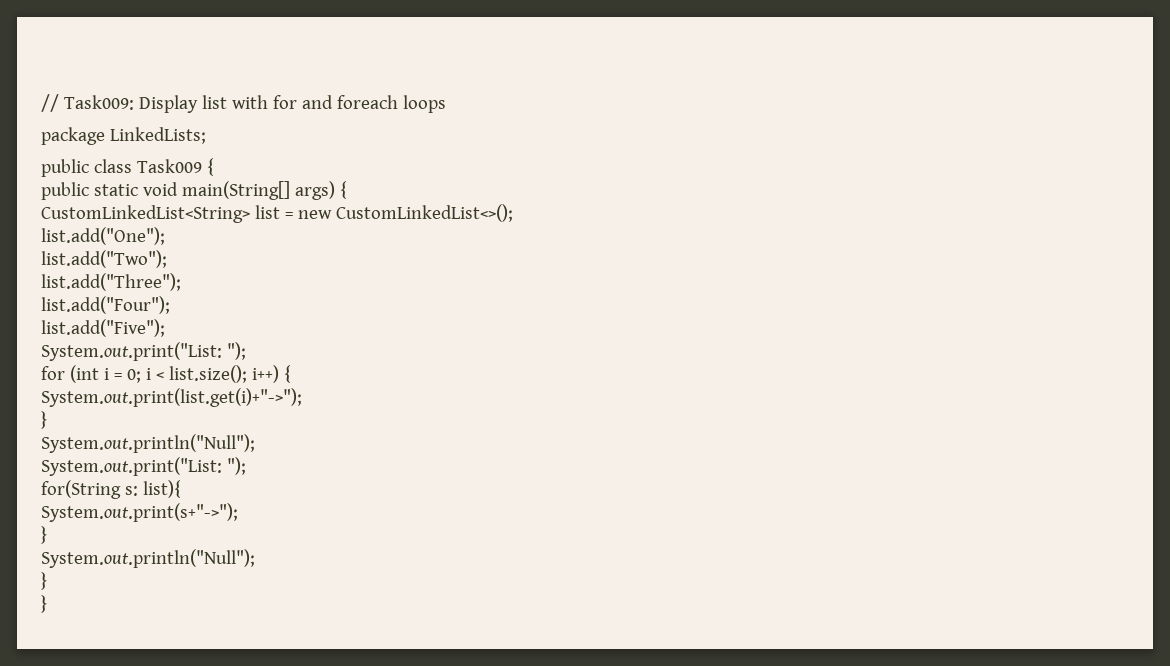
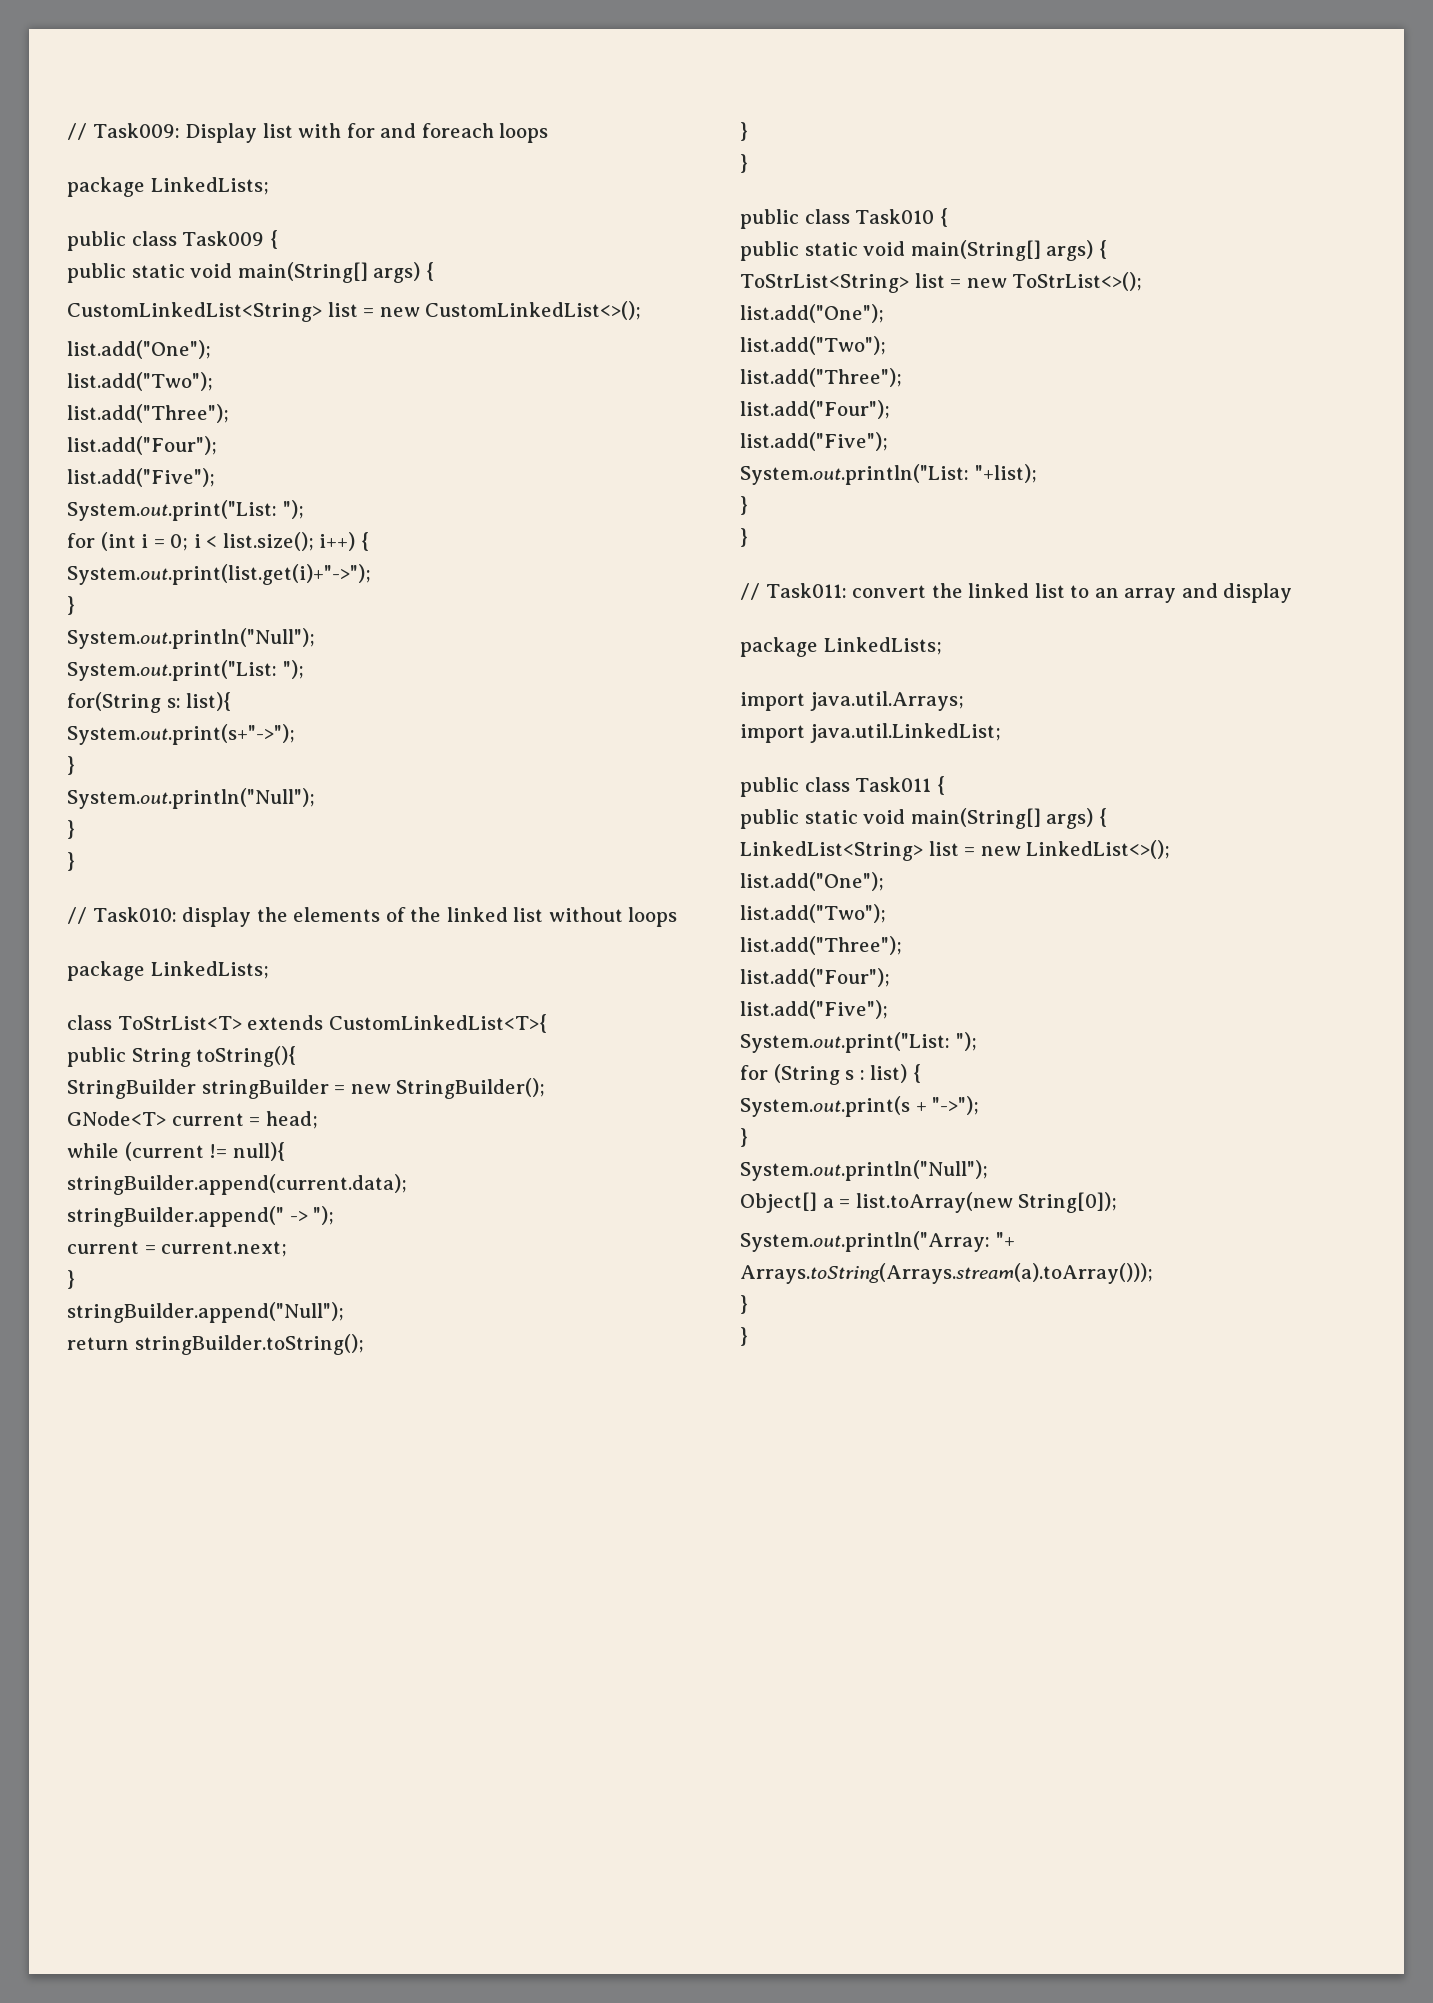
+ // Task010: display the elements of the linked list without loops
+ package LinkedLists;
+ class ToStrList<T> extends CustomLinkedList<T>{
+ public String toString(){
+ StringBuilder stringBuilder = new StringBuilder();
+ GNode<T> current = head;
+ while (current != null){
+ stringBuilder.append(current.data);
+ stringBuilder.append(" -> ");
+ current = current.next;
+ }
+ stringBuilder.append("Null");
+ return stringBuilder.toString();
+ }
+ }
+ public class Task010 {
+ public static void main(String[] args) {
+ ToStrList<String> list = new ToStrList<>();
+ list.add("One");
+ list.add("Two");
+ list.add("Three");
+ list.add("Four");
+ list.add("Five");
+ System.out.println("List: "+list);
+ }
+ }
+ // Task011: convert the linked list to an array and display
+ package LinkedLists;
+ import java.util.Arrays;
+ import java.util.LinkedList;
+ public class Task011 {
+ public static void main(String[] args) {
+ LinkedList<String> list = new LinkedList<>();
+ list.add("One");
+ list.add("Two");
+ list.add("Three");
+ list.add("Four");
+ list.add("Five");
+ System.out.print("List: ");
+ for (String s : list) {
+ System.out.print(s + "->");
+ }
+ System.out.println("Null");
+ Object[] a = list.toArray(new String[0]);
+ System.out.println("Array: "+ Arrays.toString(Arrays.stream(a).toArray()));
+ }
+ }

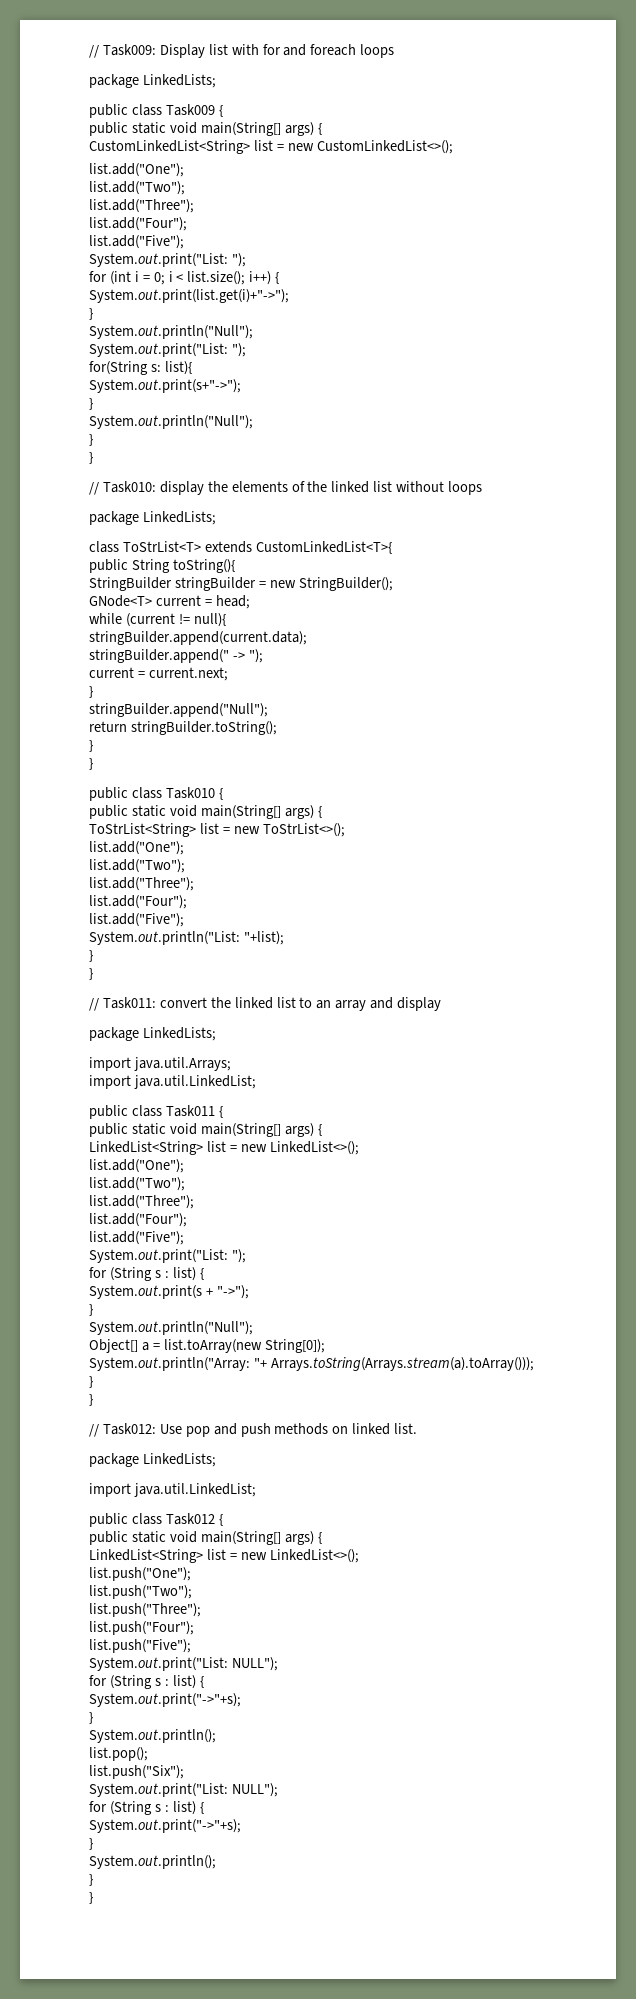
+ // Task012: Use pop and push methods on linked list.
+ package LinkedLists;
+ import java.util.LinkedList;
+ public class Task012 {
+ public static void main(String[] args) {
+ LinkedList<String> list = new LinkedList<>();
+ list.push("One");
+ list.push("Two");
+ list.push("Three");
+ list.push("Four");
+ list.push("Five");
+ System.out.print("List: NULL");
+ for (String s : list) {
+ System.out.print("->"+s);
+ }
+ System.out.println();
+ list.pop();
+ list.push("Six");
+ System.out.print("List: NULL");
+ for (String s : list) {
+ System.out.print("->"+s);
+ }
+ System.out.println();
+ }
+ }

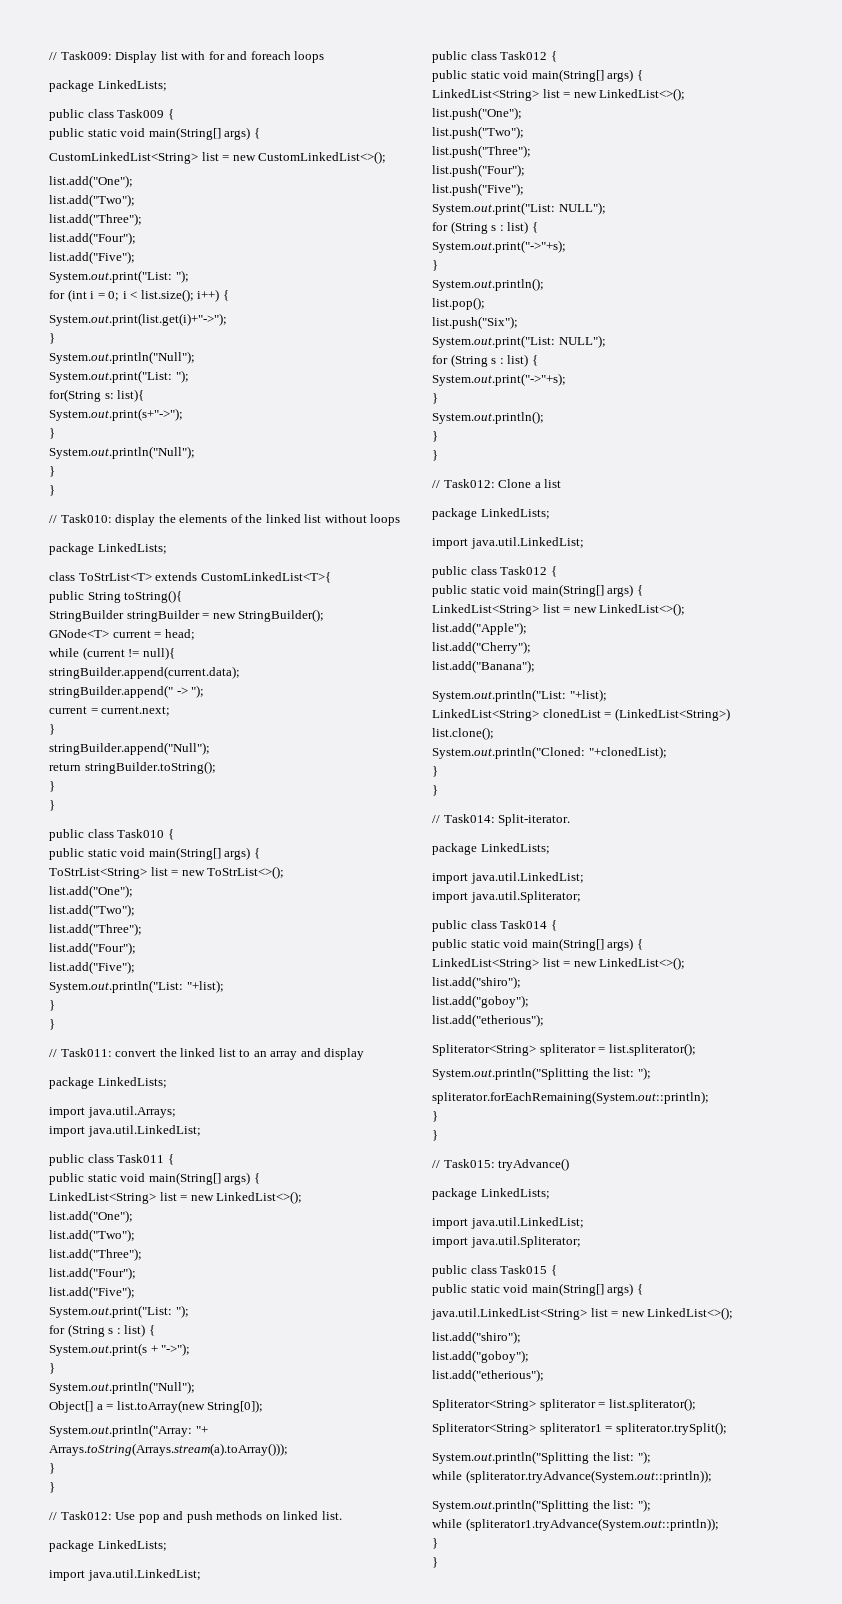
+ // Task012: Clone a list
+ package LinkedLists;
+ import java.util.LinkedList;
+ public class Task012 {
+ public static void main(String[] args) {
+ LinkedList<String> list = new LinkedList<>();
+ list.add("Apple");
+ list.add("Cherry");
+ list.add("Banana");
+ System.out.println("List: "+list);
+ LinkedList<String> clonedList = (LinkedList<String>) list.clone();
+ System.out.println("Cloned: "+clonedList);
+ }
+ }
+ // Task014: Split-iterator.
+ package LinkedLists;
+ import java.util.LinkedList;
+ import java.util.Spliterator;
+ public class Task014 {
+ public static void main(String[] args) {
+ LinkedList<String> list = new LinkedList<>();
+ list.add("shiro");
+ list.add("goboy");
+ list.add("etherious");
+ Spliterator<String> spliterator = list.spliterator();
+ System.out.println("Splitting the list: ");
+ spliterator.forEachRemaining(System.out::println);
+ }
+ }
+ // Task015: tryAdvance()
+ package LinkedLists;
+ import java.util.LinkedList;
+ import java.util.Spliterator;
+ public class Task015 {
+ public static void main(String[] args) {
+ java.util.LinkedList<String> list = new LinkedList<>();
+ list.add("shiro");
+ list.add("goboy");
+ list.add("etherious");
+ Spliterator<String> spliterator = list.spliterator();
+ Spliterator<String> spliterator1 = spliterator.trySplit();
+ System.out.println("Splitting the list: ");
+ while (spliterator.tryAdvance(System.out::println));
+ System.out.println("Splitting the list: ");
+ while (spliterator1.tryAdvance(System.out::println));
+ }
+ }

